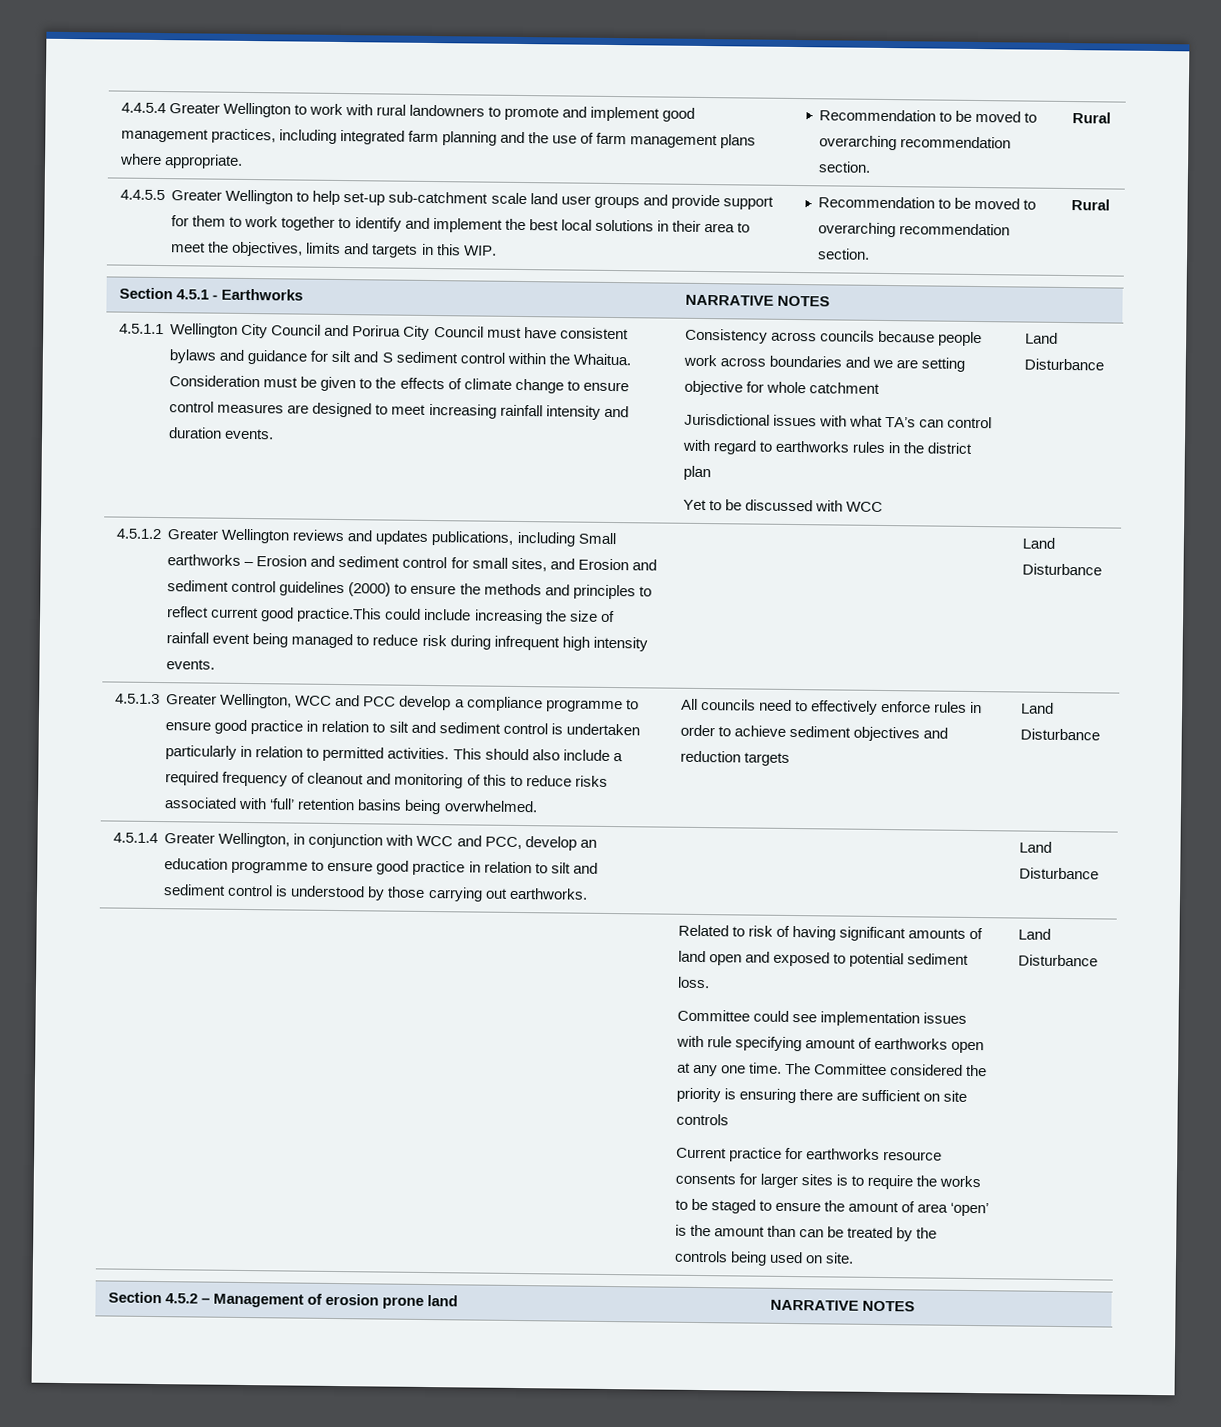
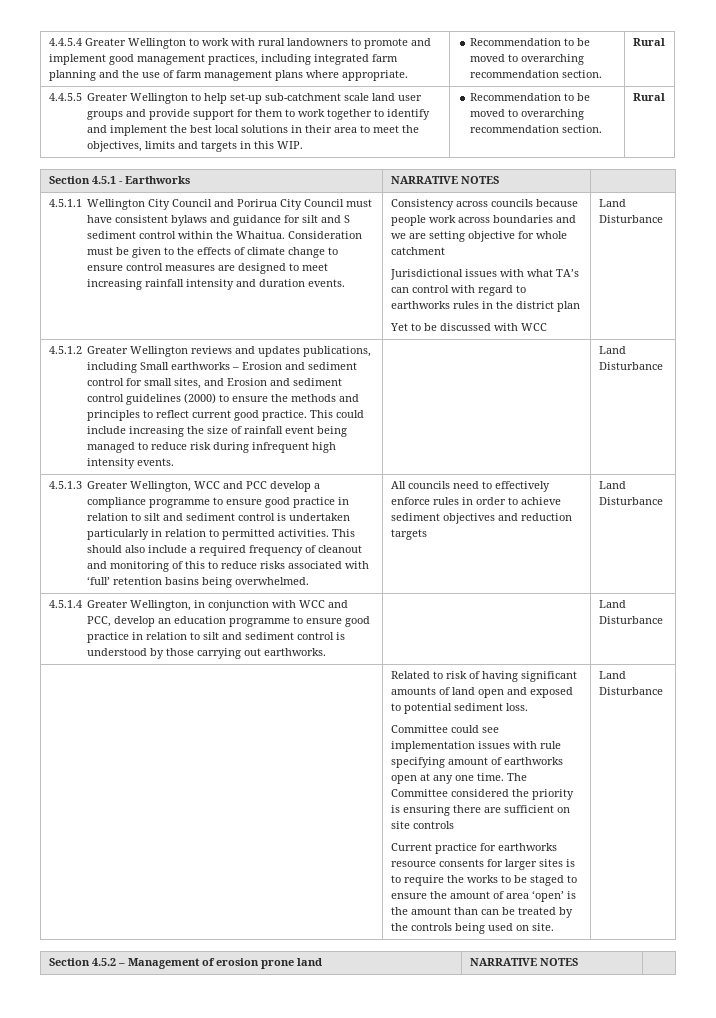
- 4.5.1.2 Greater Wellington reviews and updates publications, including Small earthworks – Erosion and sediment control for small sites, and Erosion and sediment control guidelines (2000) to ensure the methods and principles to reflect current good practice.This could include increasing the size of rainfall event being managed to reduce risk during infrequent high intensity events.
+ 4.5.1.2 Greater Wellington reviews and updates publications, including Small earthworks – Erosion and sediment control for small sites, and Erosion and sediment control guidelines (2000) to ensure the methods and principles to reflect current good practice. This could include increasing the size of rainfall event being managed to reduce risk during infrequent high intensity events.

